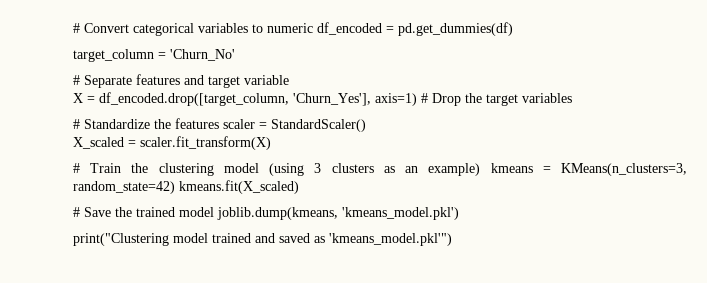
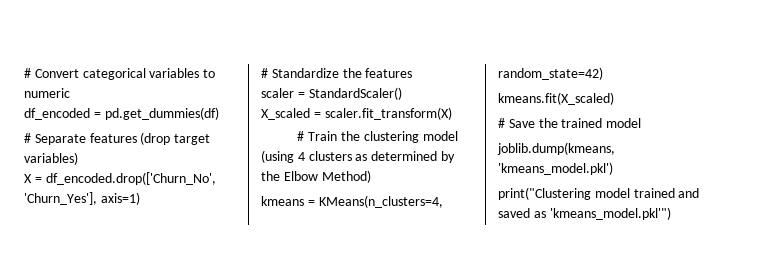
- # Convert categorical variables to numeric df_encoded = pd.get_dummies(df)
+ # Convert categorical variables to numeric
+ df_encoded = pd.get_dummies(df)
- target_column = 'Churn_No'
- # Separate features and target variable
+ # Separate features (drop target variables)
- X = df_encoded.drop([target_column, 'Churn_Yes'], axis=1) # Drop the target variables
+ X = df_encoded.drop(['Churn_No', 'Churn_Yes'], axis=1)
- # Standardize the features scaler = StandardScaler()
+ # Standardize the features
+ scaler = StandardScaler()
- # Train the clustering model (using 3 clusters as an example) kmeans = KMeans(n_clusters=3, random_state=42) kmeans.fit(X_scaled)
+ # Train the clustering model (using 4 clusters as determined by the Elbow Method)
+ kmeans = KMeans(n_clusters=4, random_state=42)
+ kmeans.fit(X_scaled)
- # Save the trained model joblib.dump(kmeans, 'kmeans_model.pkl')
+ # Save the trained model
+ joblib.dump(kmeans, 'kmeans_model.pkl')

